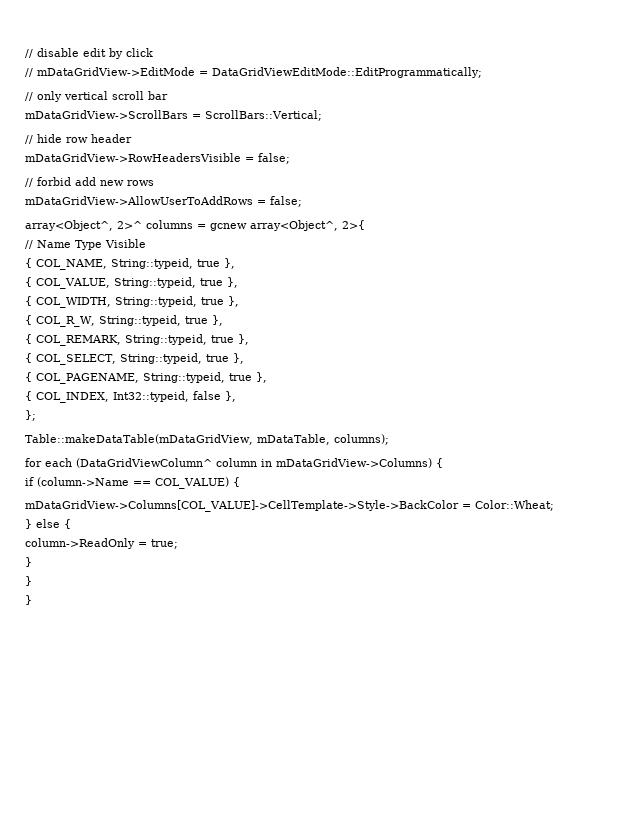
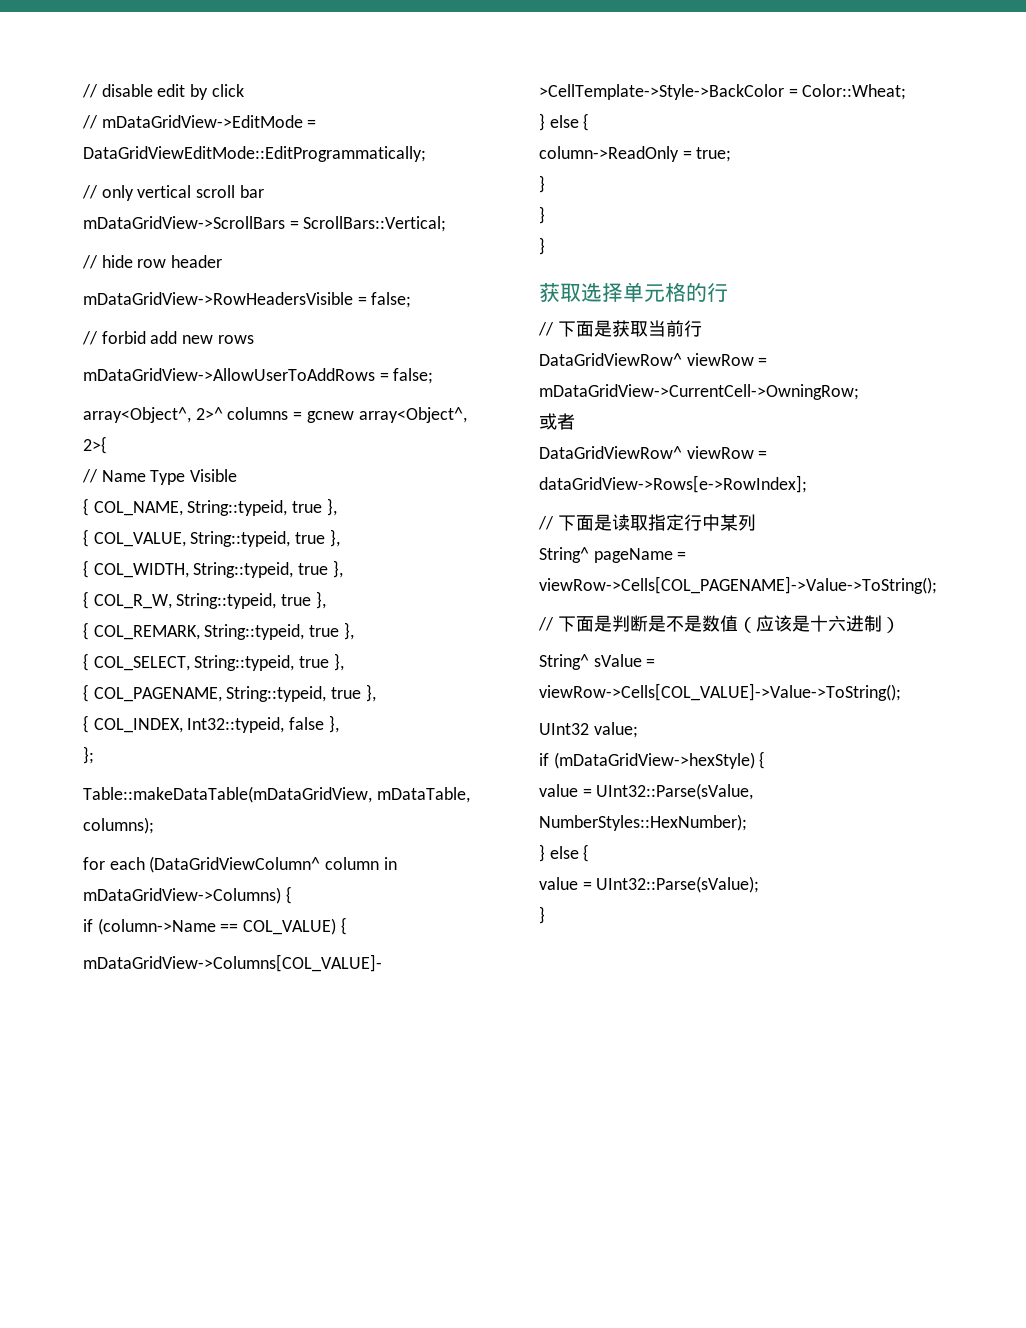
+ 获取选择单元格的行
+ // 下面是获取当前行
+ DataGridViewRow^ viewRow = mDataGridView->CurrentCell->OwningRow;
+ 或者
+ DataGridViewRow^ viewRow = dataGridView->Rows[e->RowIndex];
+ // 下面是读取指定行中某列
+ String^ pageName = viewRow->Cells[COL_PAGENAME]->Value->ToString();
+ // 下面是判断是不是数值（应该是十六进制）
+ String^ sValue = viewRow->Cells[COL_VALUE]->Value->ToString();
+ UInt32 value;
+ if (mDataGridView->hexStyle) {
+ value = UInt32::Parse(sValue, NumberStyles::HexNumber);
+ } else {
+ value = UInt32::Parse(sValue);
+ }

